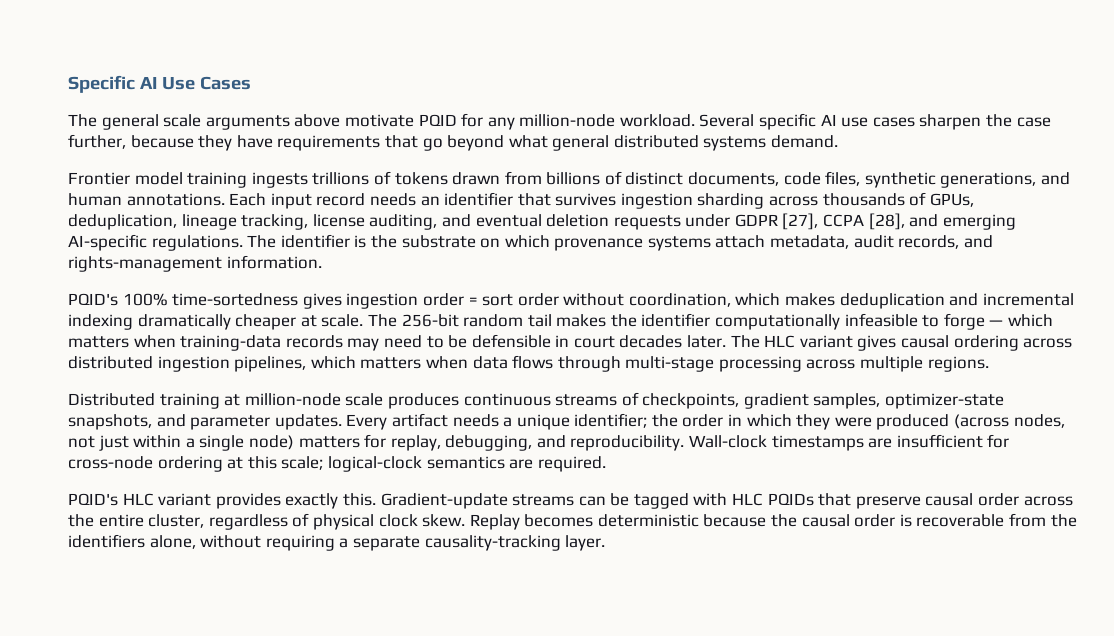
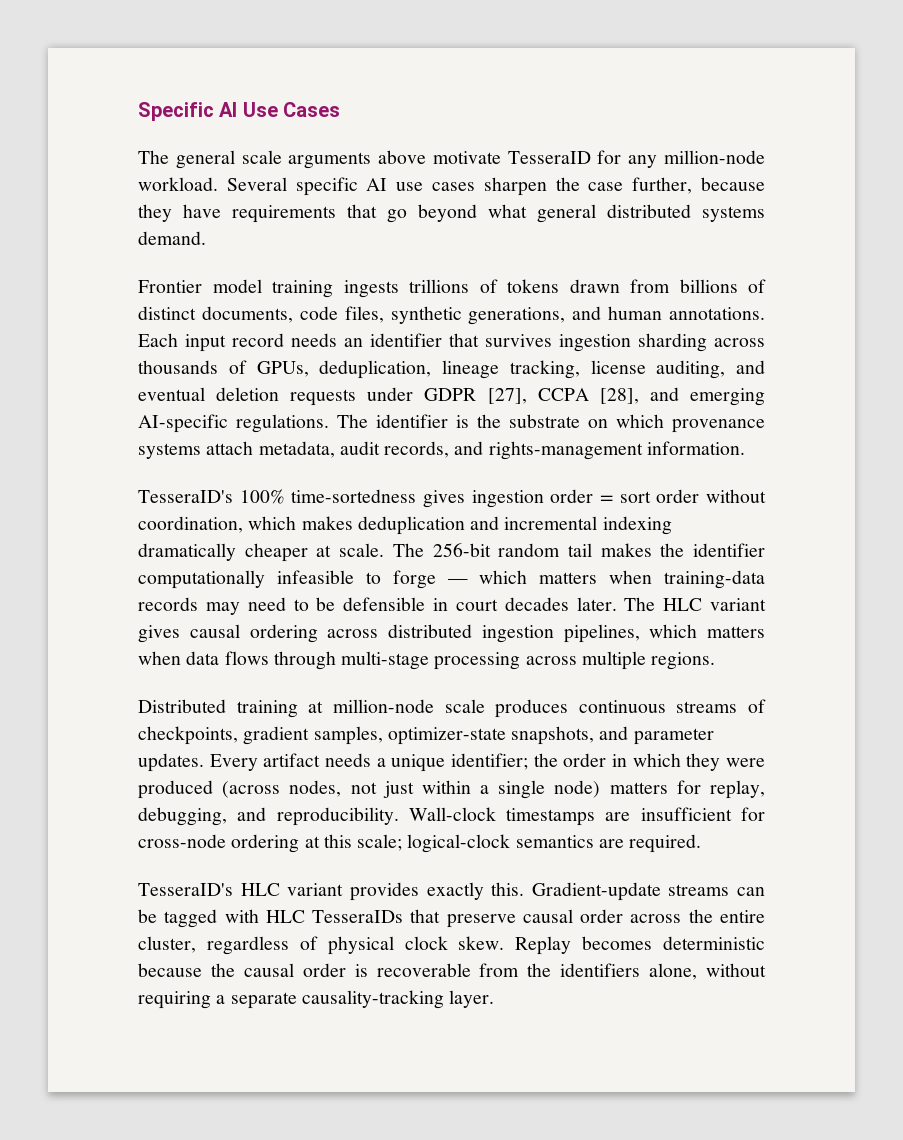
- The general scale arguments above motivate PQID for any million-node workload.
+ The general scale arguments above motivate TesseraID for any million-node workload.
- PQID's 100% time-sortedness gives ingestion order = sort order without coordination, which makes deduplication and incremental indexing dramatically cheaper at scale.
+ TesseraID's 100% time-sortedness gives ingestion order = sort order without coordination, which makes deduplication and incremental indexing dramatically cheaper at scale.
- PQID's HLC variant provides exactly this.
+ TesseraID's HLC variant provides exactly this.
- Gradient-update streams can be tagged with HLC PQIDs that preserve causal order across the entire cluster, regardless of physical clock skew.
+ Gradient-update streams can be tagged with HLC TesseraIDs that preserve causal order across the entire cluster, regardless of physical clock skew.

